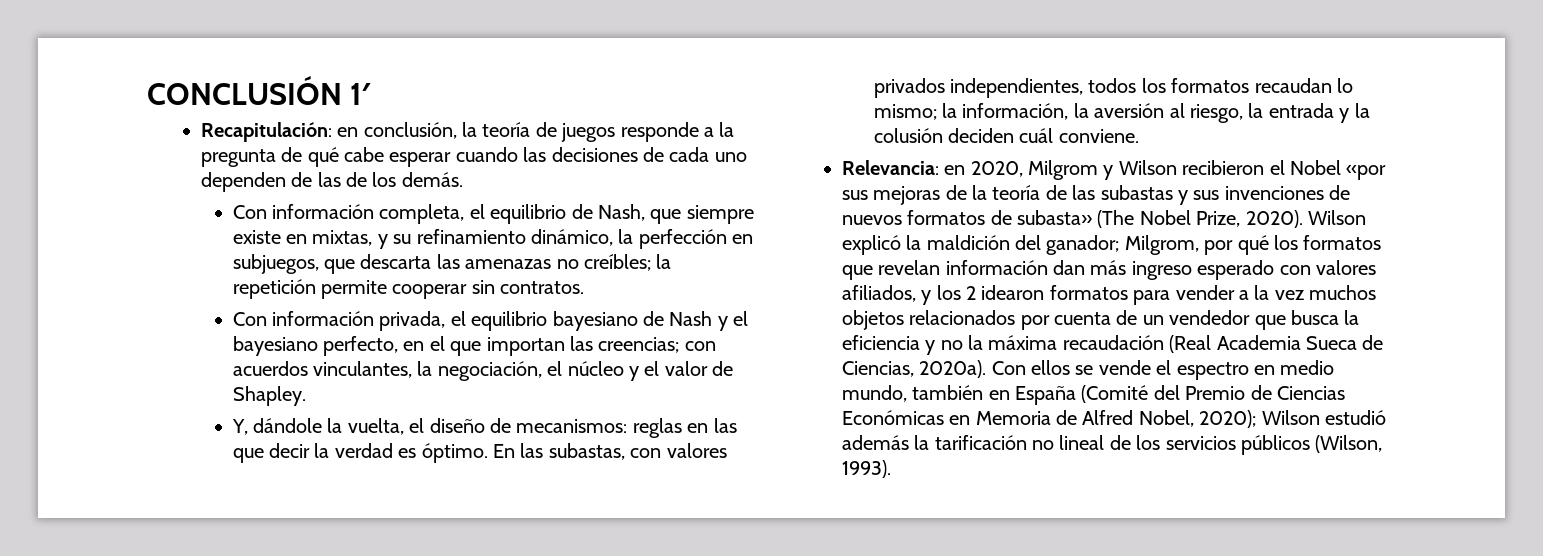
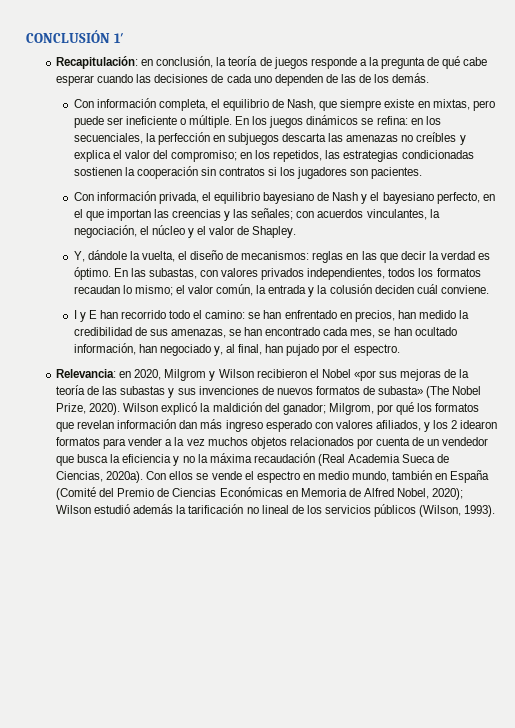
- Con información completa, el equilibrio de Nash, que siempre existe en mixtas, y su refinamiento dinámico, la perfección en subjuegos, que descarta las amenazas no creíbles; la repetición permite cooperar sin contratos.
+ Con información completa, el equilibrio de Nash, que siempre existe en mixtas, pero puede ser ineficiente o múltiple. En los juegos dinámicos se refina: en los secuenciales, la perfección en subjuegos descarta las amenazas no creíbles y explica el valor del compromiso; en los repetidos, las estrategias condicionadas sostienen la cooperación sin contratos si los jugadores son pacientes.
- Con información privada, el equilibrio bayesiano de Nash y el bayesiano perfecto, en el que importan las creencias; con acuerdos vinculantes, la negociación, el núcleo y el valor de Shapley.
+ Con información privada, el equilibrio bayesiano de Nash y el bayesiano perfecto, en el que importan las creencias y las señales; con acuerdos vinculantes, la negociación, el núcleo y el valor de Shapley.
- En las subastas, con valores privados independientes, todos los formatos recaudan lo mismo; la información, la aversión al riesgo, la entrada y la colusión deciden cuál conviene.
+ En las subastas, con valores privados independientes, todos los formatos recaudan lo mismo; el valor común, la entrada y la colusión deciden cuál conviene.
+ I y E han recorrido todo el camino: se han enfrentado en precios, han medido la credibilidad de sus amenazas, se han encontrado cada mes, se han ocultado información, han negociado y, al final, han pujado por el espectro.

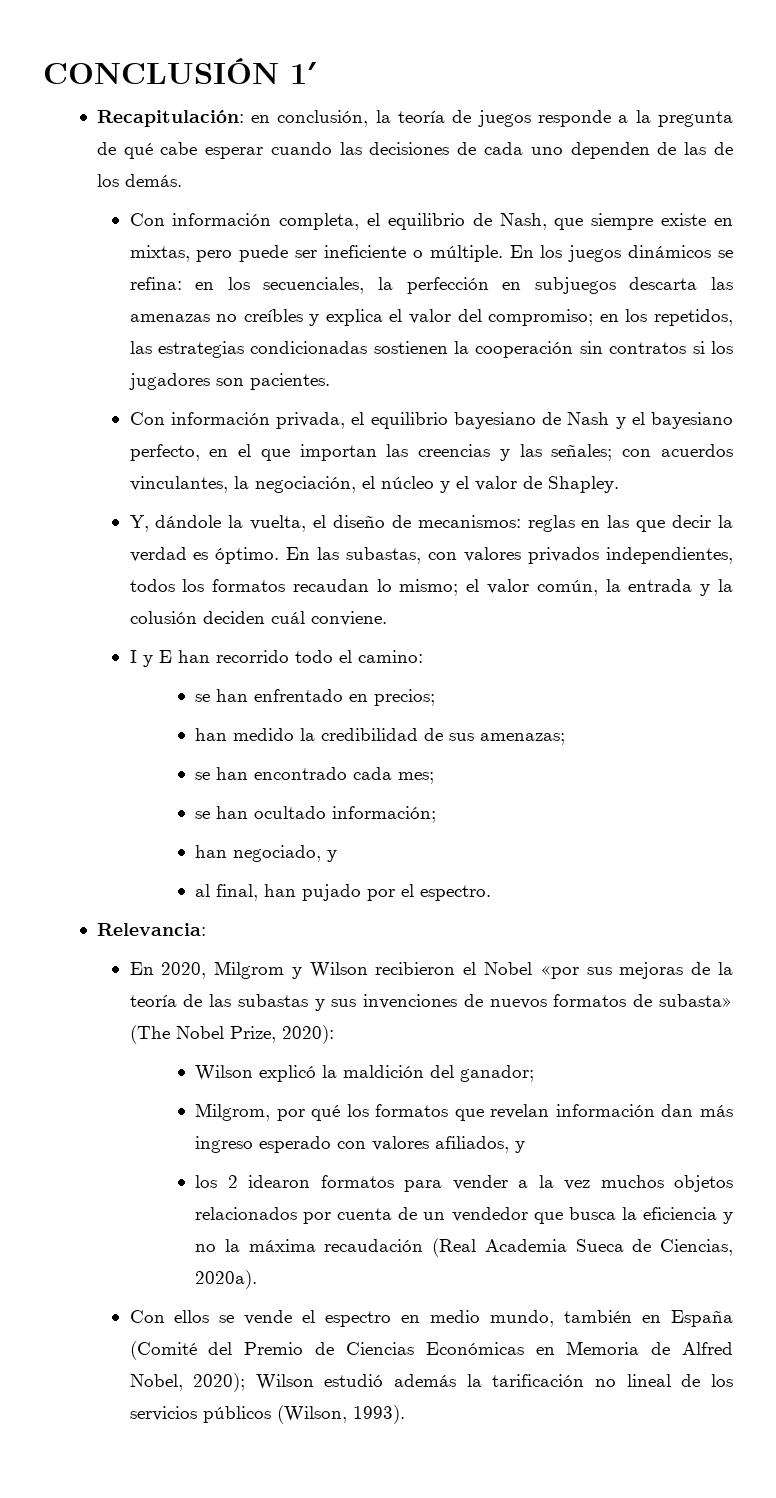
- I y E han recorrido todo el camino: se han enfrentado en precios, han medido la credibilidad de sus amenazas, se han encontrado cada mes, se han ocultado información, han negociado y, al final, han pujado por el espectro.
+ I y E han recorrido todo el camino:
+ se han enfrentado en precios;
+ han medido la credibilidad de sus amenazas;
+ se han encontrado cada mes;
+ se han ocultado información;
+ han negociado, y
+ al final, han pujado por el espectro.
- Relevancia: en 2020, Milgrom y Wilson recibieron el Nobel «por sus mejoras de la teoría de las subastas y sus invenciones de nuevos formatos de subasta» (The Nobel Prize, 2020). Wilson explicó la maldición del ganador; Milgrom, por qué los formatos que revelan información dan más ingreso esperado con valores afiliados, y los 2 idearon formatos para vender a la vez muchos objetos relacionados por cuenta de un vendedor que busca la eficiencia y no la máxima recaudación (Real Academia Sueca de Ciencias, 2020a). Con ellos se vende el espectro en medio mundo, también en España (Comité del Premio de Ciencias Económicas en Memoria de Alfred Nobel, 2020);
+ Relevancia:
+ En 2020, Milgrom y Wilson recibieron el Nobel «por sus mejoras de la teoría de las subastas y sus invenciones de nuevos formatos de subasta» (The Nobel Prize, 2020):
+ Wilson explicó la maldición del ganador;
+ Milgrom, por qué los formatos que revelan información dan más ingreso esperado con valores afiliados, y
+ los 2 idearon formatos para vender a la vez muchos objetos relacionados por cuenta de un vendedor que busca la eficiencia y no la máxima recaudación (Real Academia Sueca de Ciencias, 2020a).
+ Con ellos se vende el espectro en medio mundo, también en España (Comité del Premio de Ciencias Económicas en Memoria de Alfred Nobel, 2020);

